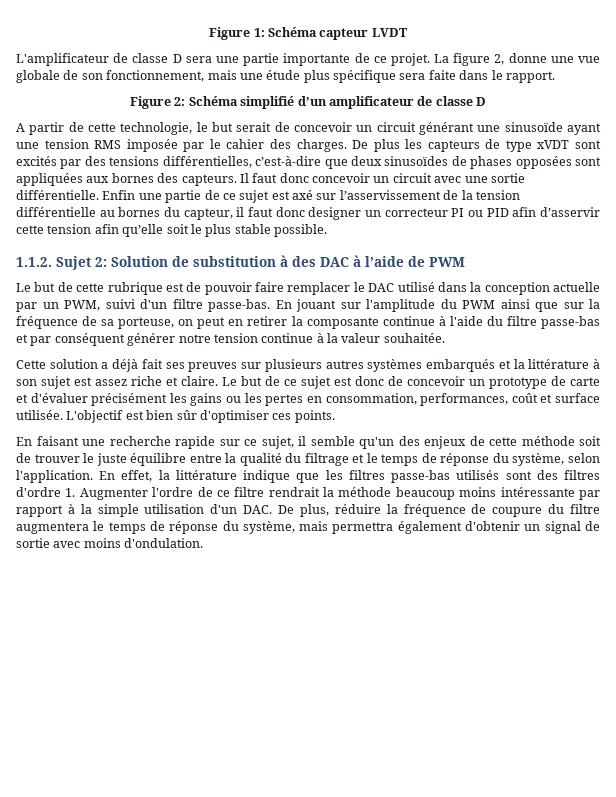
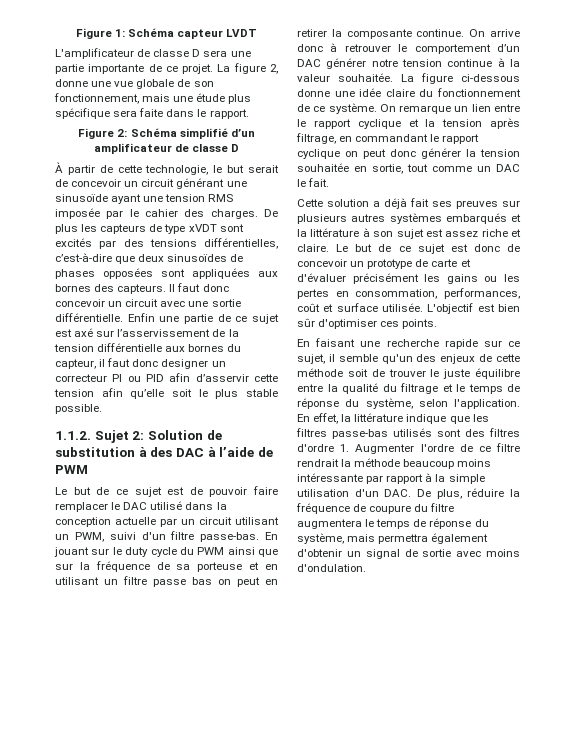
- A partir de cette technologie, le but serait de concevoir un circuit générant une sinusoïde ayant une tension RMS imposée par le cahier des charges.
+ À partir de cette technologie, le but serait de concevoir un circuit générant une sinusoïde ayant une tension RMS imposée par le cahier des charges.
- Enfin une partie de ce sujet est axé sur l’asservissement de la tension différentielle au bornes du capteur, il faut donc designer un correcteur PI ou PID afin d’asservir cette tension afin qu’elle soit le plus stable possible.
+ Enfin une partie de ce sujet est axé sur l’asservissement de la tension différentielle aux bornes du capteur, il faut donc designer un correcteur PI ou PID afin d’asservir cette tension afin qu’elle soit le plus stable possible.
- Le but de cette rubrique est de pouvoir faire remplacer le DAC utilisé dans la conception actuelle par un PWM, suivi d'un filtre passe-bas.
+ Le but de ce sujet est de pouvoir faire remplacer le DAC utilisé dans la conception actuelle par un circuit utilisant un PWM, suivi d'un filtre passe-bas.
- En jouant sur l'amplitude du PWM ainsi que sur la fréquence de sa porteuse, on peut en retirer la composante continue à l'aide du filtre passe-bas et par conséquent générer notre tension continue à la valeur souhaitée.
+ En jouant sur le duty cycle du PWM ainsi que sur la fréquence de sa porteuse et en utilisant un filtre passe bas on peut en retirer la composante continue. On arrive donc à retrouver le comportement d’un DAC générer notre tension continue à la valeur souhaitée. La figure ci-dessous donne une idée claire du fonctionnement de ce système. On remarque un lien entre le rapport cyclique et la tension après filtrage, en commandant le rapport cyclique on peut donc générer la tension souhaitée en sortie, tout comme un DAC le fait.

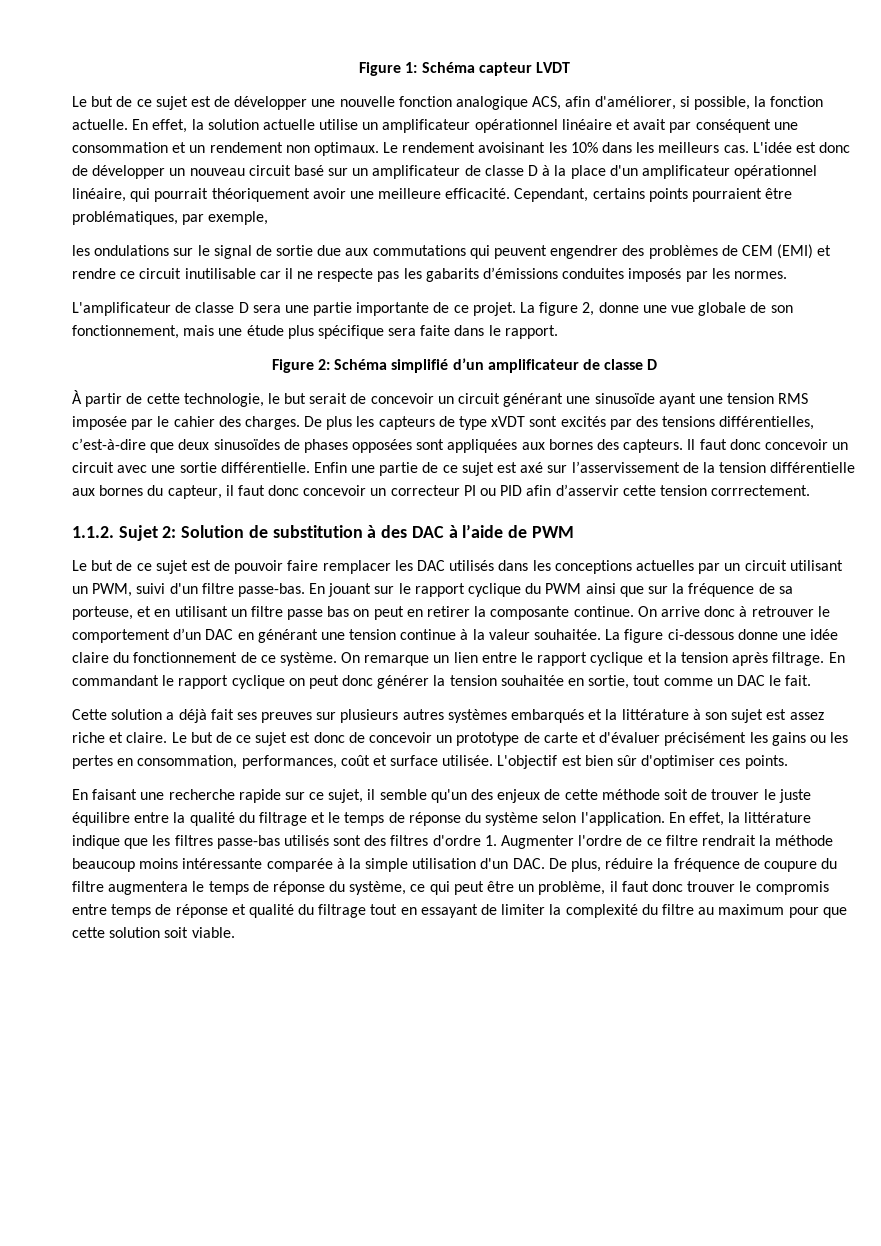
+ Le but de ce sujet est de développer une nouvelle fonction analogique ACS, afin d'améliorer, si possible, la fonction actuelle. En effet, la solution actuelle utilise un amplificateur opérationnel linéaire et avait par conséquent une consommation et un rendement non optimaux. Le rendement avoisinant les 10% dans les meilleurs cas. L'idée est donc de développer un nouveau circuit basé sur un amplificateur de classe D à la place d'un amplificateur opérationnel linéaire, qui pourrait théoriquement avoir une meilleure efficacité. Cependant, certains points pourraient être problématiques, par exemple,
+ les ondulations sur le signal de sortie due aux commutations qui peuvent engendrer des problèmes de CEM (EMI) et rendre ce circuit inutilisable car il ne respecte pas les gabarits d’émissions conduites imposés par les normes.
- Enfin une partie de ce sujet est axé sur l’asservissement de la tension différentielle aux bornes du capteur, il faut donc designer un correcteur PI ou PID afin d’asservir cette tension afin qu’elle soit le plus stable possible.
+ Enfin une partie de ce sujet est axé sur l’asservissement de la tension différentielle aux bornes du capteur, il faut donc concevoir un correcteur PI ou PID afin d’asservir cette tension corrrectement.
- Le but de ce sujet est de pouvoir faire remplacer le DAC utilisé dans la conception actuelle par un circuit utilisant un PWM, suivi d'un filtre passe-bas.
+ Le but de ce sujet est de pouvoir faire remplacer les DAC utilisés dans les conceptions actuelles par un circuit utilisant un PWM, suivi d'un filtre passe-bas.
- En jouant sur le duty cycle du PWM ainsi que sur la fréquence de sa porteuse et en utilisant un filtre passe bas on peut en retirer la composante continue.
+ En jouant sur le rapport cyclique du PWM ainsi que sur la fréquence de sa porteuse, et en utilisant un filtre passe bas on peut en retirer la composante continue.
- On arrive donc à retrouver le comportement d’un DAC générer notre tension continue à la valeur souhaitée.
+ On arrive donc à retrouver le comportement d’un DAC en générant une tension continue à la valeur souhaitée.
- On remarque un lien entre le rapport cyclique et la tension après filtrage, en commandant le rapport cyclique on peut donc générer la tension souhaitée en sortie, tout comme un DAC le fait.
+ On remarque un lien entre le rapport cyclique et la tension après filtrage. En commandant le rapport cyclique on peut donc générer la tension souhaitée en sortie, tout comme un DAC le fait.
- En faisant une recherche rapide sur ce sujet, il semble qu'un des enjeux de cette méthode soit de trouver le juste équilibre entre la qualité du filtrage et le temps de réponse du système, selon l'application.
+ En faisant une recherche rapide sur ce sujet, il semble qu'un des enjeux de cette méthode soit de trouver le juste équilibre entre la qualité du filtrage et le temps de réponse du système selon l'application.
- En effet, la littérature indique que les filtres passe-bas utilisés sont des filtres d'ordre 1. Augmenter l'ordre de ce filtre rendrait la méthode beaucoup moins intéressante par rapport à la simple utilisation d'un DAC. De plus, réduire la fréquence de coupure du filtre augmentera le temps de réponse du système, mais permettra également d'obtenir un signal de sortie avec moins d'ondulation.
+ En effet, la littérature indique que les filtres passe-bas utilisés sont des filtres d'ordre 1. Augmenter l'ordre de ce filtre rendrait la méthode beaucoup moins intéressante comparée à la simple utilisation d'un DAC. De plus, réduire la fréquence de coupure du filtre augmentera le temps de réponse du système, ce qui peut être un problème, il faut donc trouver le compromis entre temps de réponse et qualité du filtrage tout en essayant de limiter la complexité du filtre au maximum pour que cette solution soit viable.

